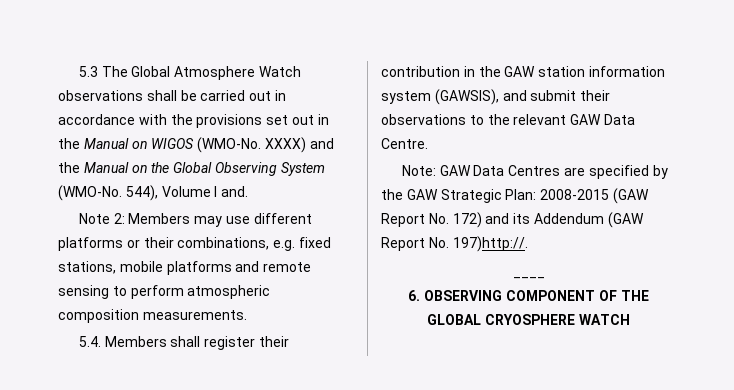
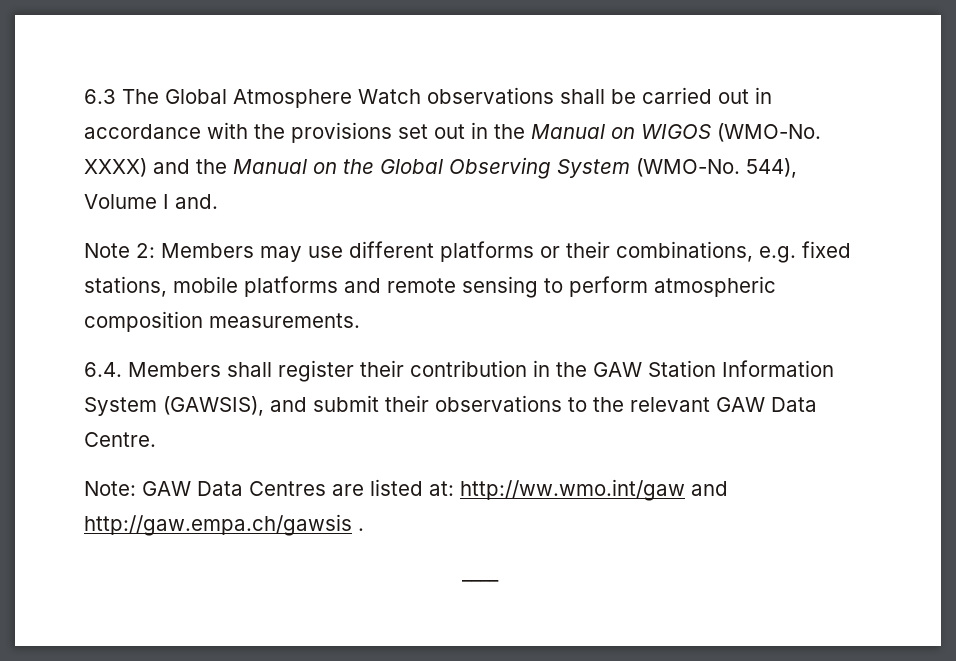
- 5.3 The Global Atmosphere Watch observations shall be carried out in accordance with the provisions set out in the Manual on WIGOS (WMO-No.
+ 6.3 The Global Atmosphere Watch observations shall be carried out in accordance with the provisions set out in the Manual on WIGOS (WMO-No.
- 5.4. Members shall register their contribution in the GAW station information system (GAWSIS), and submit their observations to the relevant GAW Data Centre.
+ 6.4. Members shall register their contribution in the GAW Station Information System (GAWSIS), and submit their observations to the relevant GAW Data Centre.
- Note: GAW Data Centres are specified by the GAW Strategic Plan: 2008-2015 (GAW Report No. 172) and its Addendum (GAW Report No. 197)http://.
+ Note: GAW Data Centres are listed at: http://ww.wmo.int/gaw and http://gaw.empa.ch/gawsis .
  ____
- 6. OBSERVING COMPONENT OF THE GLOBAL CRYOSPHERE WATCH

